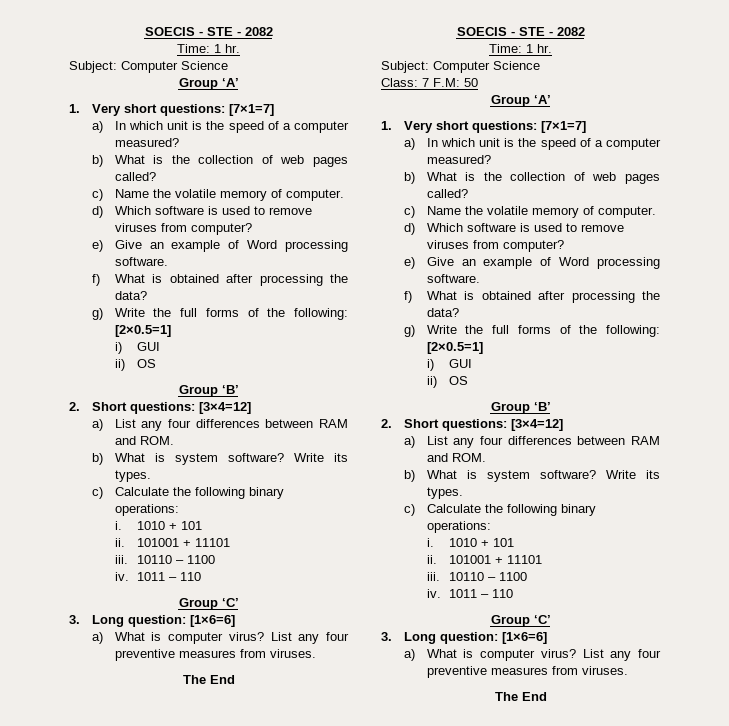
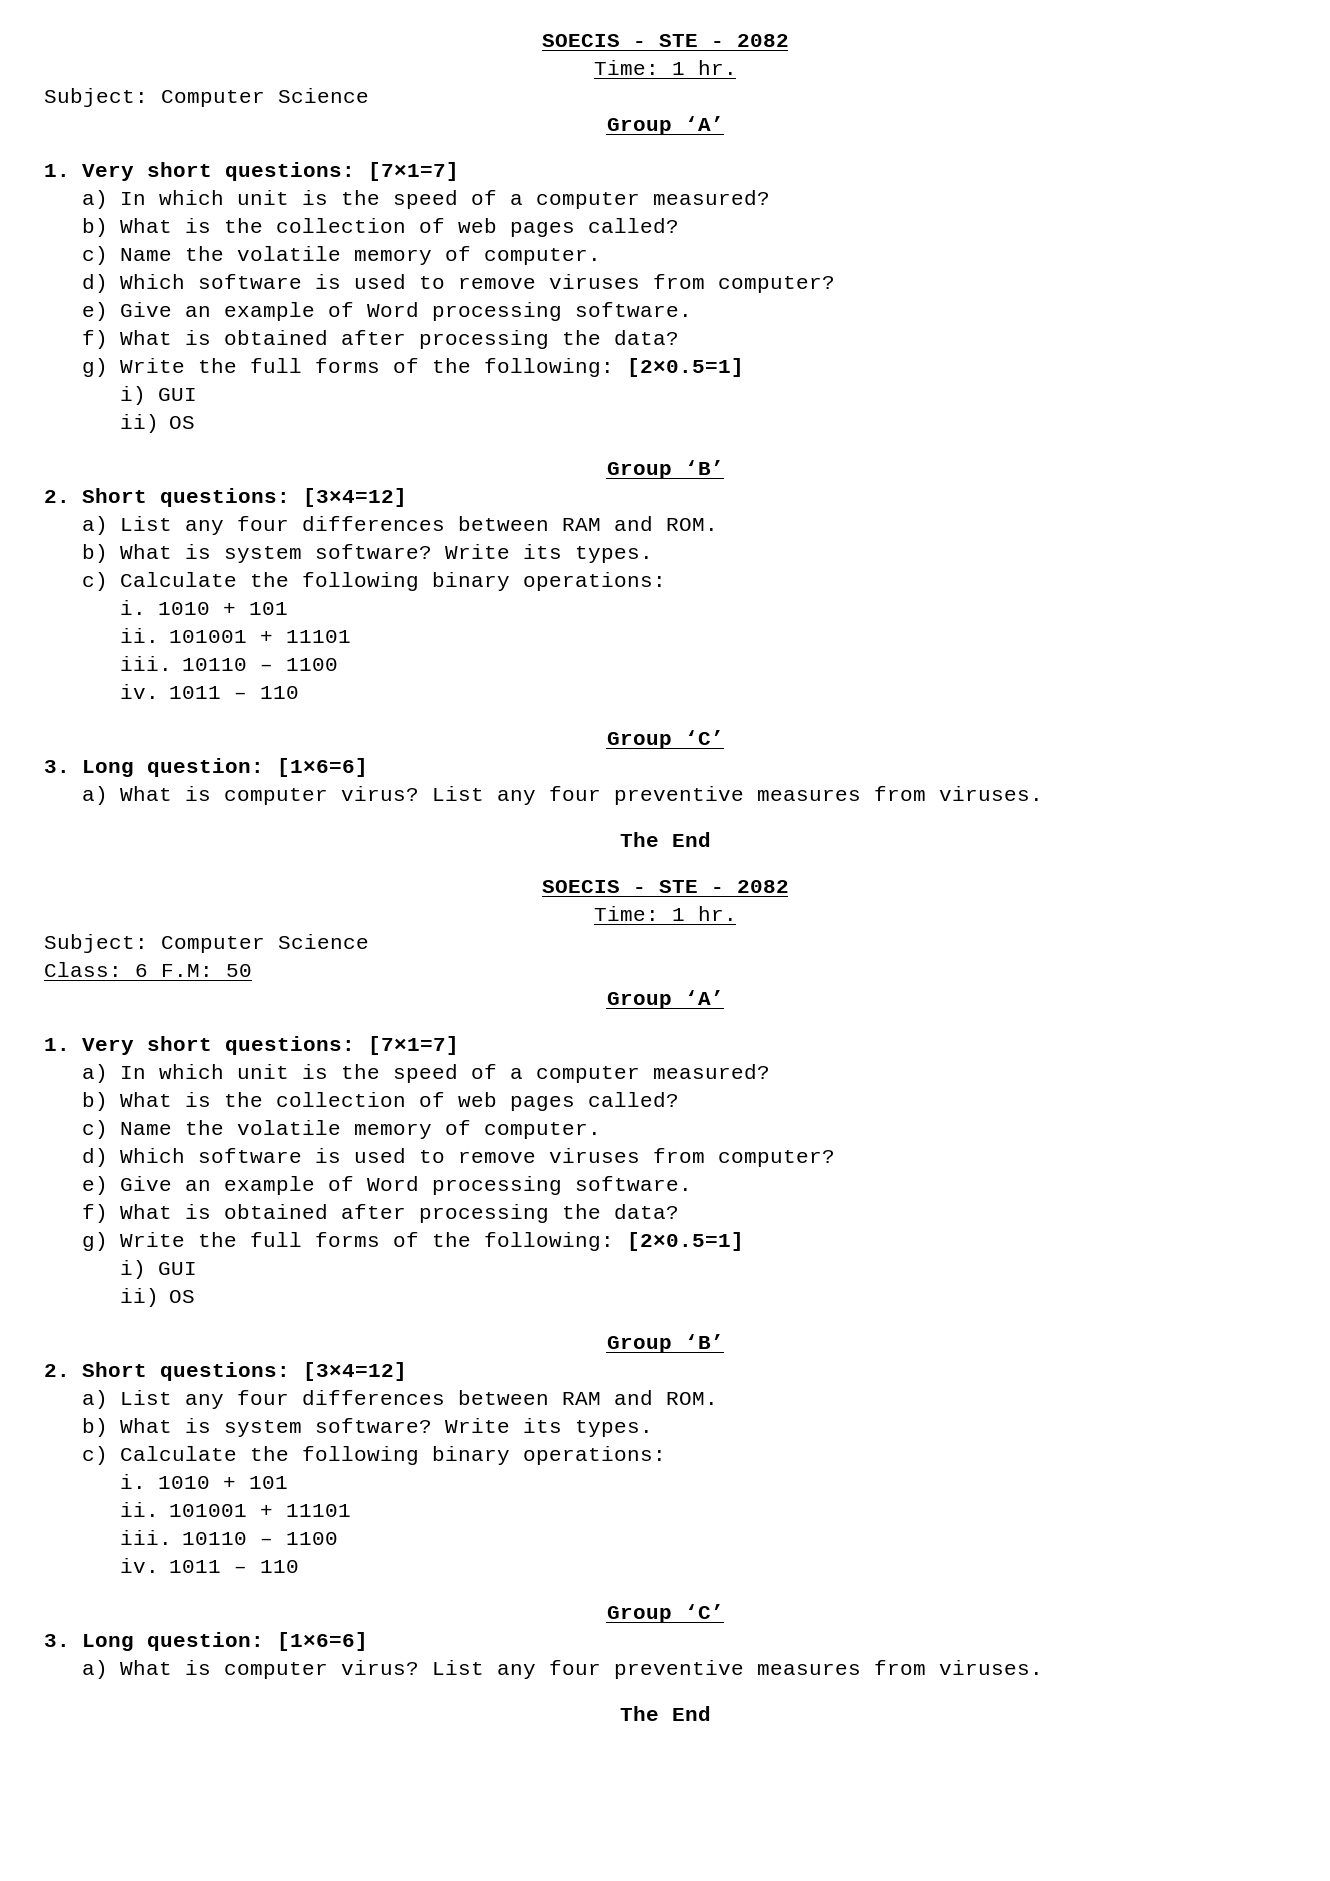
- Class: 7 F.M: 50
+ Class: 6 F.M: 50

